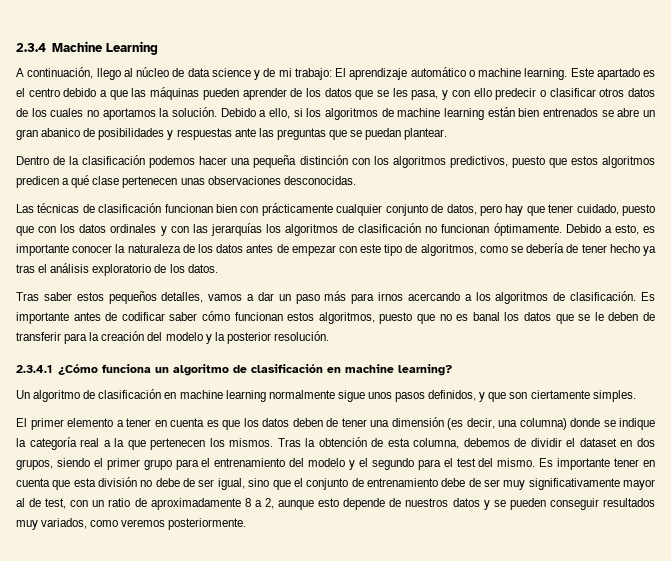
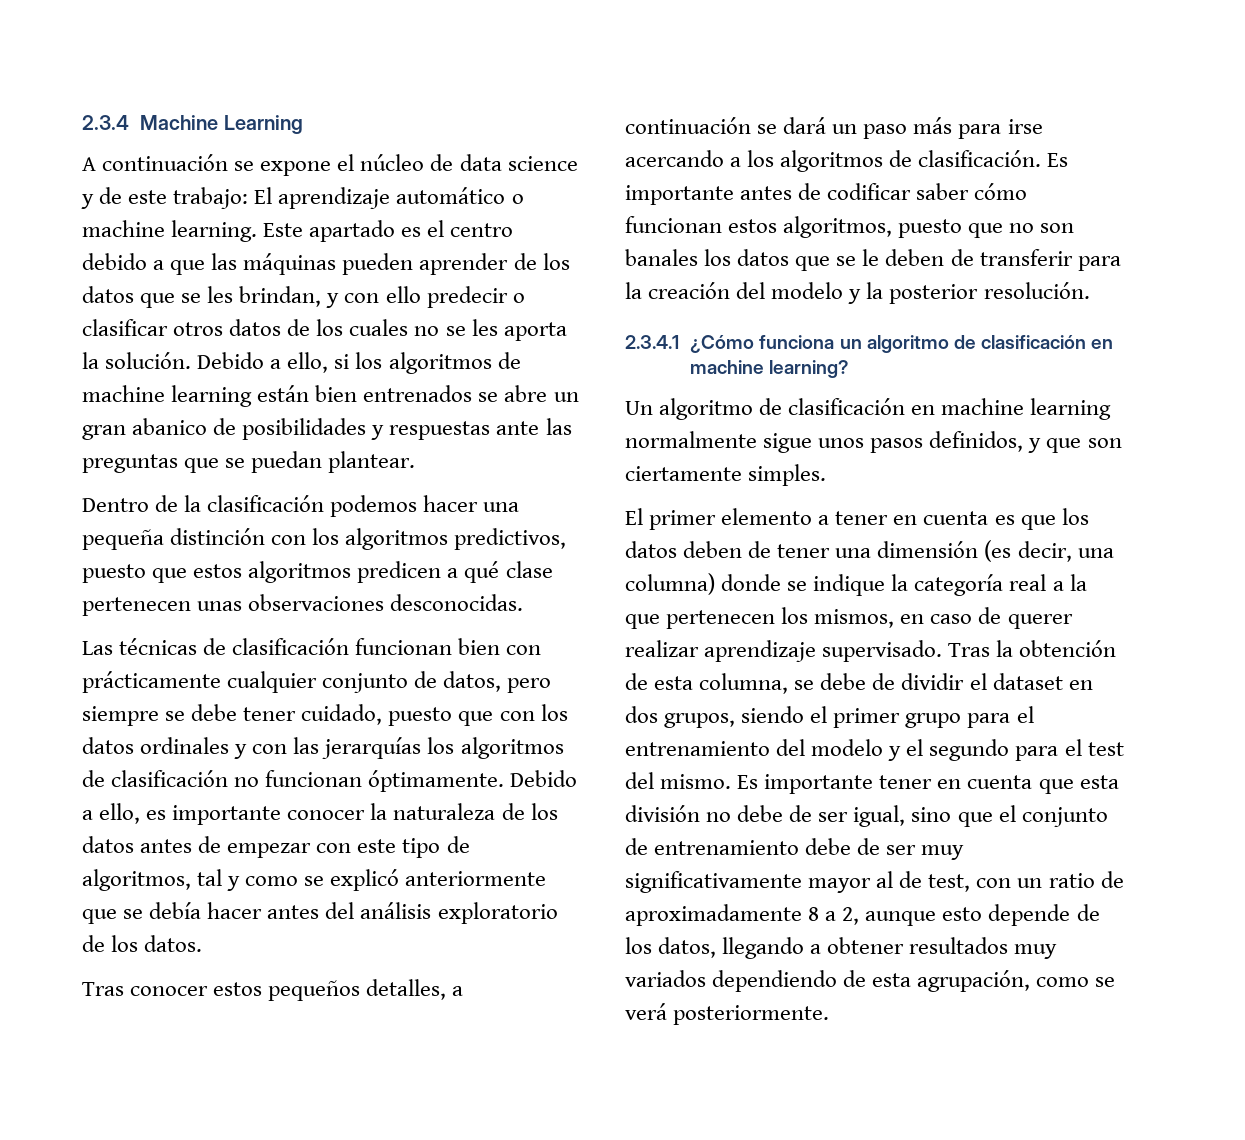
- A continuación, llego al núcleo de data science y de mi trabajo: El aprendizaje automático o machine learning.
+ A continuación se expone el núcleo de data science y de este trabajo: El aprendizaje automático o machine learning.
- Este apartado es el centro debido a que las máquinas pueden aprender de los datos que se les pasa, y con ello predecir o clasificar otros datos de los cuales no aportamos la solución.
+ Este apartado es el centro debido a que las máquinas pueden aprender de los datos que se les brindan, y con ello predecir o clasificar otros datos de los cuales no se les aporta la solución.
- Las técnicas de clasificación funcionan bien con prácticamente cualquier conjunto de datos, pero hay que tener cuidado, puesto que con los datos ordinales y con las jerarquías los algoritmos de clasificación no funcionan óptimamente.
+ Las técnicas de clasificación funcionan bien con prácticamente cualquier conjunto de datos, pero siempre se debe tener cuidado, puesto que con los datos ordinales y con las jerarquías los algoritmos de clasificación no funcionan óptimamente.
- Debido a esto, es importante conocer la naturaleza de los datos antes de empezar con este tipo de algoritmos, como se debería de tener hecho ya tras el análisis exploratorio de los datos.
+ Debido a ello, es importante conocer la naturaleza de los datos antes de empezar con este tipo de algoritmos, tal y como se explicó anteriormente que se debía hacer antes del análisis exploratorio de los datos.
- Tras saber estos pequeños detalles, vamos a dar un paso más para irnos acercando a los algoritmos de clasificación.
+ Tras conocer estos pequeños detalles, a continuación se dará un paso más para irse acercando a los algoritmos de clasificación.
- Es importante antes de codificar saber cómo funcionan estos algoritmos, puesto que no es banal los datos que se le deben de transferir para la creación del modelo y la posterior resolución.
+ Es importante antes de codificar saber cómo funcionan estos algoritmos, puesto que no son banales los datos que se le deben de transferir para la creación del modelo y la posterior resolución.
- El primer elemento a tener en cuenta es que los datos deben de tener una dimensión (es decir, una columna) donde se indique la categoría real a la que pertenecen los mismos.
+ El primer elemento a tener en cuenta es que los datos deben de tener una dimensión (es decir, una columna) donde se indique la categoría real a la que pertenecen los mismos, en caso de querer realizar aprendizaje supervisado.
- Tras la obtención de esta columna, debemos de dividir el dataset en dos grupos, siendo el primer grupo para el entrenamiento del modelo y el segundo para el test del mismo.
+ Tras la obtención de esta columna, se debe de dividir el dataset en dos grupos, siendo el primer grupo para el entrenamiento del modelo y el segundo para el test del mismo.
- Es importante tener en cuenta que esta división no debe de ser igual, sino que el conjunto de entrenamiento debe de ser muy significativamente mayor al de test, con un ratio de aproximadamente 8 a 2, aunque esto depende de nuestros datos y se pueden conseguir resultados muy variados, como veremos posteriormente.
+ Es importante tener en cuenta que esta división no debe de ser igual, sino que el conjunto de entrenamiento debe de ser muy significativamente mayor al de test, con un ratio de aproximadamente 8 a 2, aunque esto depende de los datos, llegando a obtener resultados muy variados dependiendo de esta agrupación, como se verá posteriormente.

